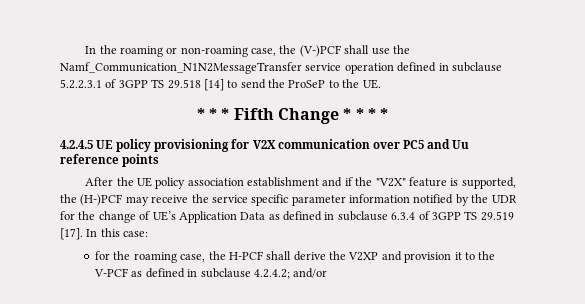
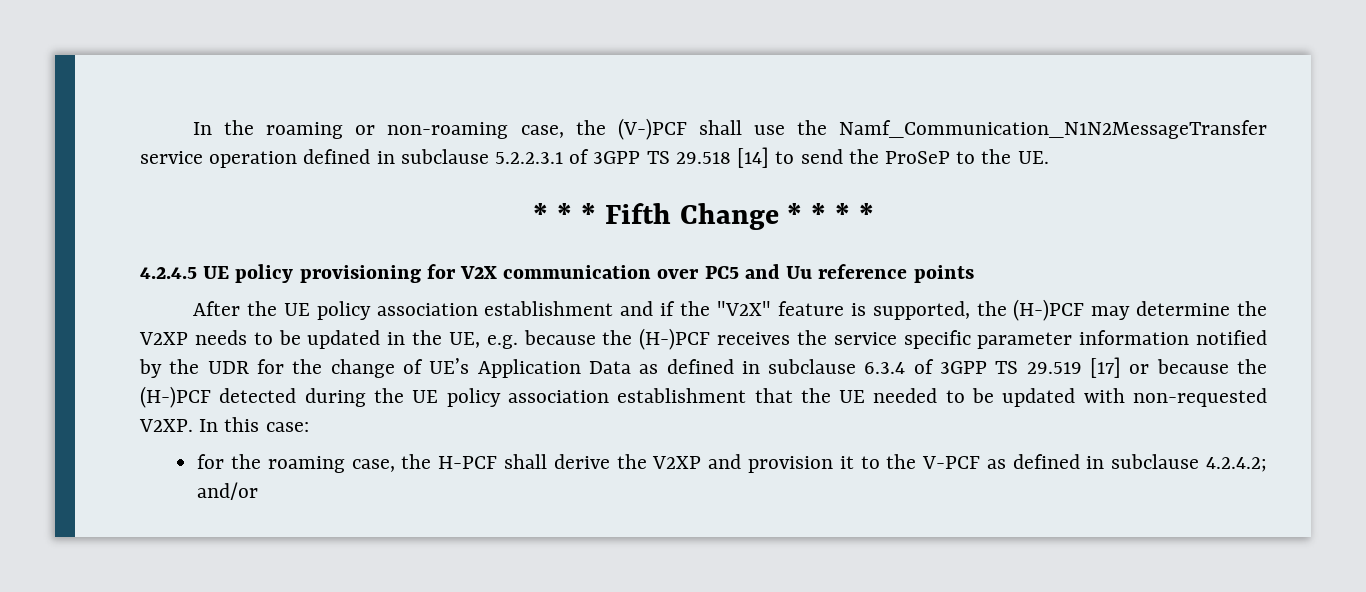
- After the UE policy association establishment and if the "V2X" feature is supported, the (H-)PCF may receive the service specific parameter information notified by the UDR for the change of UE’s Application Data as defined in subclause 6.3.4 of 3GPP TS 29.519 [17].
+ After the UE policy association establishment and if the "V2X" feature is supported, the (H-)PCF may determine the V2XP needs to be updated in the UE, e.g. because the (H-)PCF receives the service specific parameter information notified by the UDR for the change of UE’s Application Data as defined in subclause 6.3.4 of 3GPP TS 29.519 [17] or because the (H-)PCF detected during the UE policy association establishment that the UE needed to be updated with non-requested V2XP.

